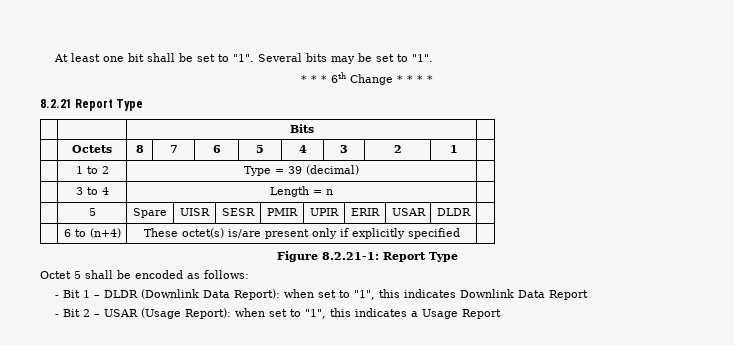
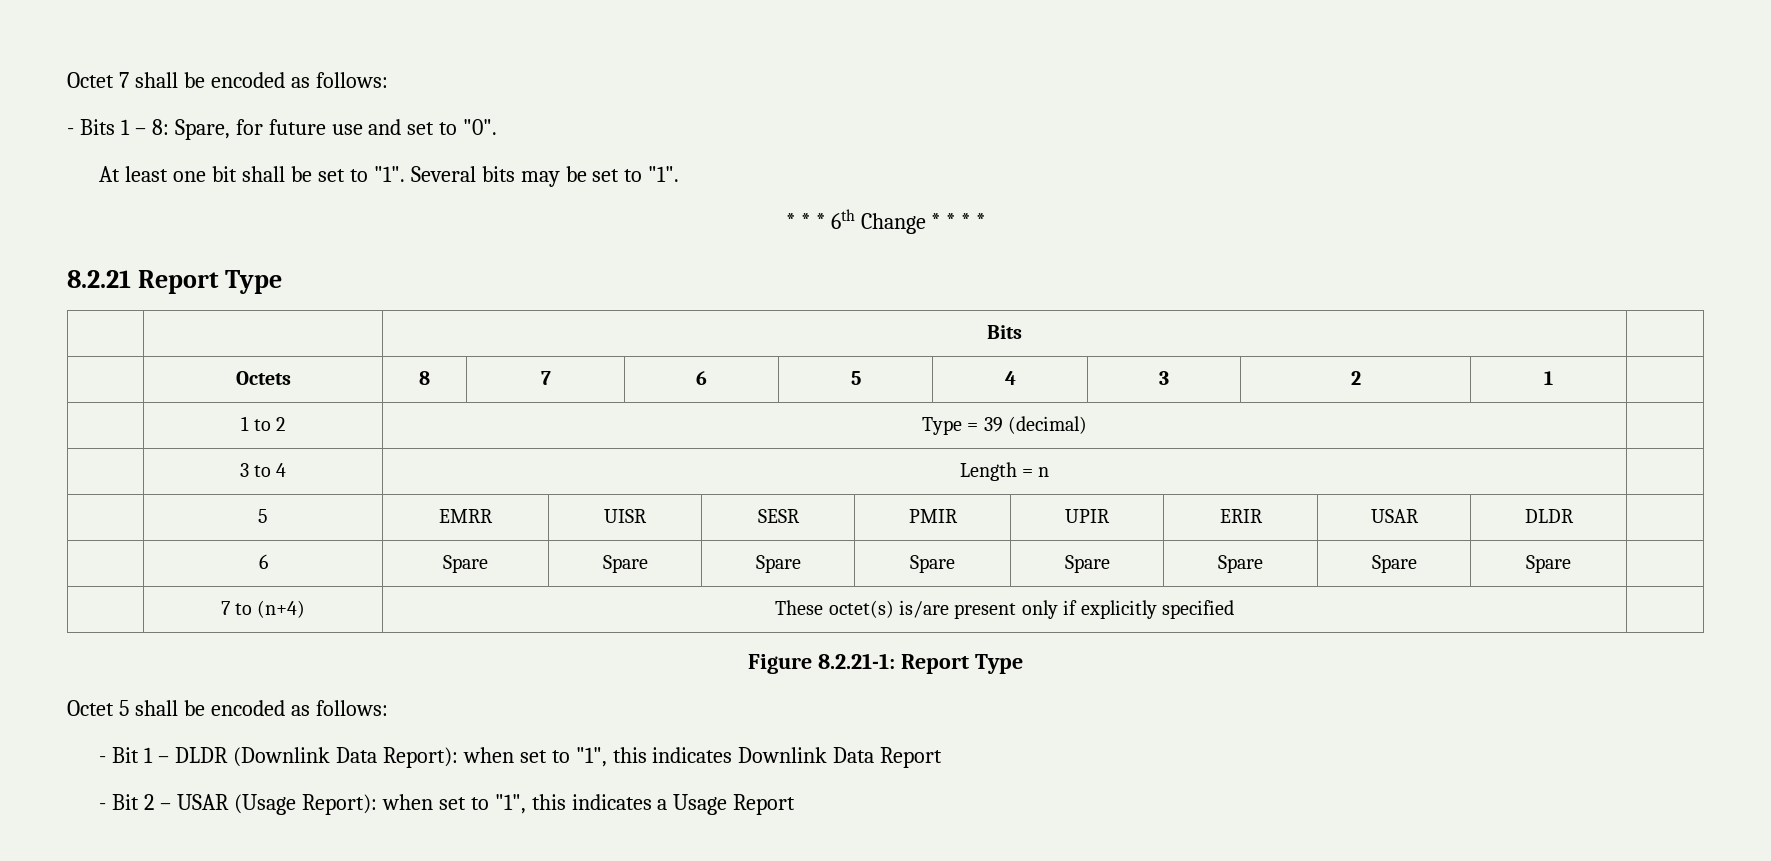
+ Octet 7 shall be encoded as follows:
+ - Bits 1 – 8: Spare, for future use and set to "0".
- | 5 | Spare | UISR | SESR | PMIR | UPIR | ERIR | USAR | DLDR |
+ | 5 | EMRR | UISR | SESR | PMIR | UPIR | ERIR | USAR | DLDR |
- | 6 to (n+4) | These octet(s) is/are present only if explicitly specified |
+ | 6 | Spare | Spare | Spare | Spare | Spare | Spare | Spare | Spare |
+ | 7 to (n+4) | These octet(s) is/are present only if explicitly specified |

